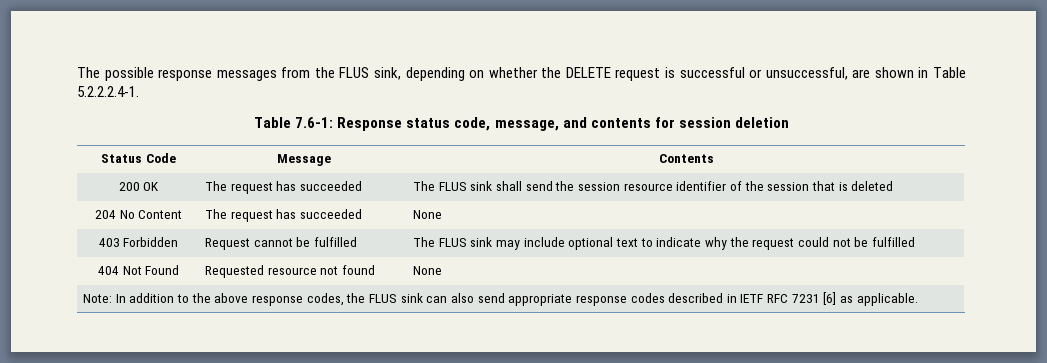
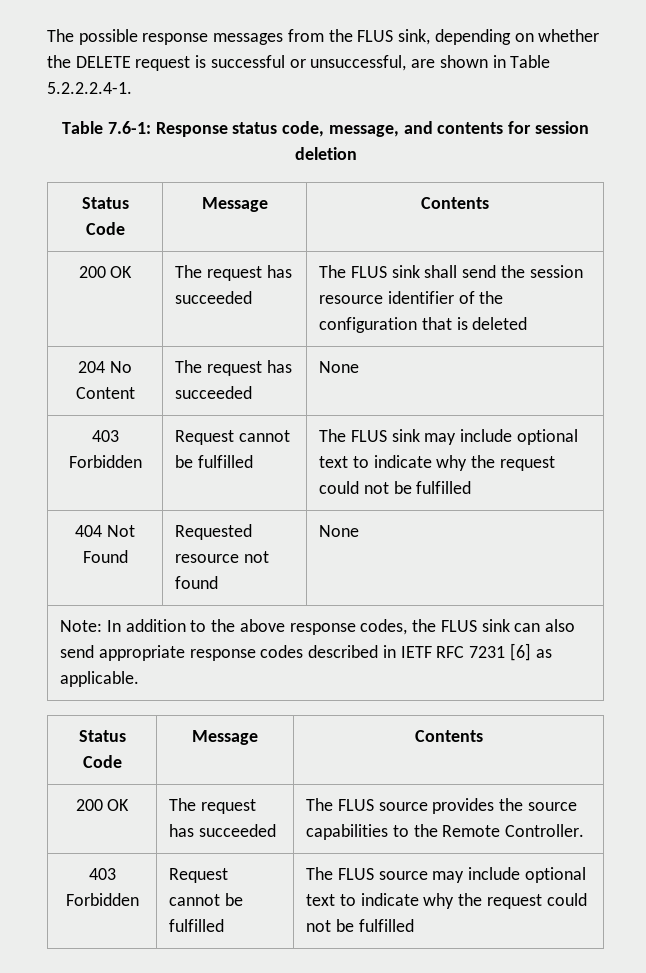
- 200 OK | The request has succeeded | The FLUS sink shall send the session resource identifier of the session that is deleted
+ 200 OK | The request has succeeded | The FLUS sink shall send the session resource identifier of the configuration that is deleted
  Note: In addition to the above response codes, the FLUS sink can also send appropriate response codes described in IETF RFC 7231 [6] as applicable.
+ Status Code | Message | Contents
+ 200 OK | The request has succeeded | The FLUS source provides the source capabilities to the Remote Controller.
+ 403 Forbidden | Request cannot be fulfilled | The FLUS source may include optional text to indicate why the request could not be fulfilled

